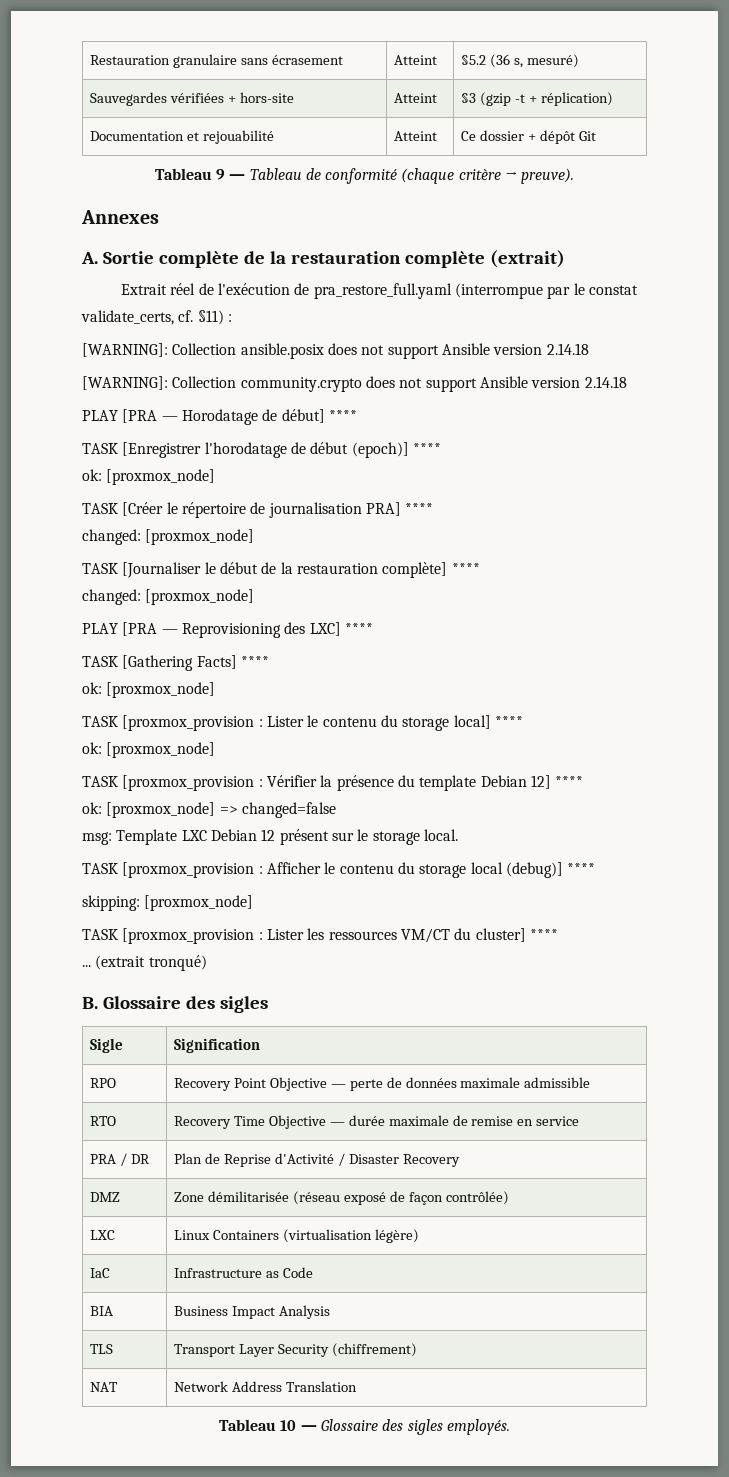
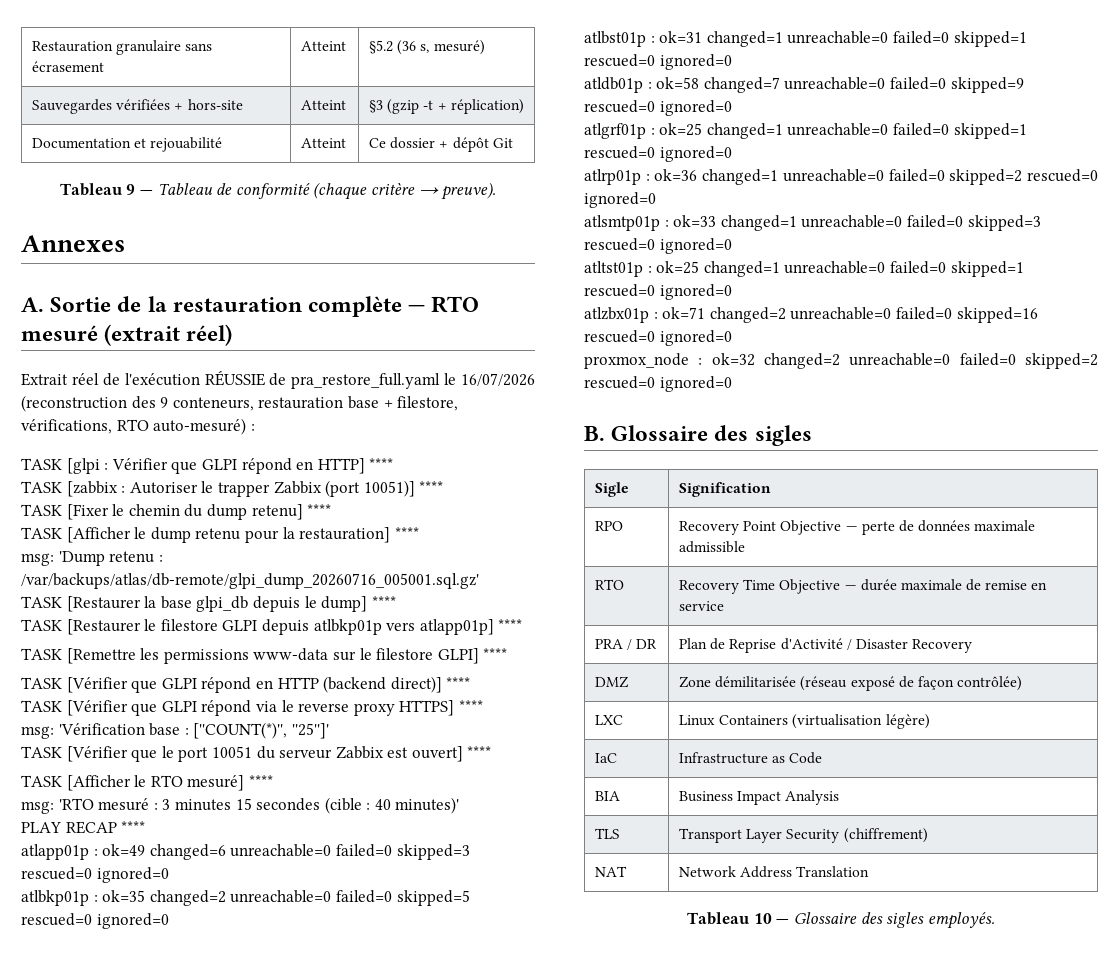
- A. Sortie complète de la restauration complète (extrait)
+ A. Sortie de la restauration complète — RTO mesuré (extrait réel)
- Extrait réel de l'exécution de pra_restore_full.yaml (interrompue par le constat validate_certs, cf. §11) :
- [WARNING]: Collection ansible.posix does not support Ansible version 2.14.18
- [WARNING]: Collection community.crypto does not support Ansible version 2.14.18
- PLAY [PRA — Horodatage de début] ****
- TASK [Enregistrer l'horodatage de début (epoch)] ****
- ok: [proxmox_node]
- TASK [Créer le répertoire de journalisation PRA] ****
- changed: [proxmox_node]
- TASK [Journaliser le début de la restauration complète] ****
- changed: [proxmox_node]
- PLAY [PRA — Reprovisioning des LXC] ****
- TASK [Gathering Facts] ****
- ok: [proxmox_node]
- TASK [proxmox_provision : Lister le contenu du storage local] ****
- ok: [proxmox_node]
- TASK [proxmox_provision : Vérifier la présence du template Debian 12] ****
- ok: [proxmox_node] => changed=false
- msg: Template LXC Debian 12 présent sur le storage local.
- TASK [proxmox_provision : Afficher le contenu du storage local (debug)] ****
- skipping: [proxmox_node]
- TASK [proxmox_provision : Lister les ressources VM/CT du cluster] ****
- ... (extrait tronqué)
+ Extrait réel de l'exécution RÉUSSIE de pra_restore_full.yaml le 16/07/2026 (reconstruction des 9 conteneurs, restauration base + filestore, vérifications, RTO auto-mesuré) :
+ TASK [glpi : Vérifier que GLPI répond en HTTP] ****
+ TASK [zabbix : Autoriser le trapper Zabbix (port 10051)] ****
+ TASK [Fixer le chemin du dump retenu] ****
+ TASK [Afficher le dump retenu pour la restauration] ****
+ msg: 'Dump retenu : /var/backups/atlas/db-remote/glpi_dump_20260716_005001.sql.gz'
+ TASK [Restaurer la base glpi_db depuis le dump] ****
+ TASK [Restaurer le filestore GLPI depuis atlbkp01p vers atlapp01p] ****
+ TASK [Remettre les permissions www-data sur le filestore GLPI] ****
+ TASK [Vérifier que GLPI répond en HTTP (backend direct)] ****
+ TASK [Vérifier que GLPI répond via le reverse proxy HTTPS] ****
+ msg: 'Vérification base : [''COUNT(*)'', ''25'']'
+ TASK [Vérifier que le port 10051 du serveur Zabbix est ouvert] ****
+ TASK [Afficher le RTO mesuré] ****
+ msg: 'RTO mesuré : 3 minutes 15 secondes (cible : 40 minutes)'
+ PLAY RECAP ****
+ atlapp01p : ok=49 changed=6 unreachable=0 failed=0 skipped=3 rescued=0 ignored=0
+ atlbkp01p : ok=35 changed=2 unreachable=0 failed=0 skipped=5 rescued=0 ignored=0
+ atlbst01p : ok=31 changed=1 unreachable=0 failed=0 skipped=1 rescued=0 ignored=0
+ atldb01p : ok=58 changed=7 unreachable=0 failed=0 skipped=9 rescued=0 ignored=0
+ atlgrf01p : ok=25 changed=1 unreachable=0 failed=0 skipped=1 rescued=0 ignored=0
+ atlrp01p : ok=36 changed=1 unreachable=0 failed=0 skipped=2 rescued=0 ignored=0
+ atlsmtp01p : ok=33 changed=1 unreachable=0 failed=0 skipped=3 rescued=0 ignored=0
+ atltst01p : ok=25 changed=1 unreachable=0 failed=0 skipped=1 rescued=0 ignored=0
+ atlzbx01p : ok=71 changed=2 unreachable=0 failed=0 skipped=16 rescued=0 ignored=0
+ proxmox_node : ok=32 changed=2 unreachable=0 failed=0 skipped=2 rescued=0 ignored=0

